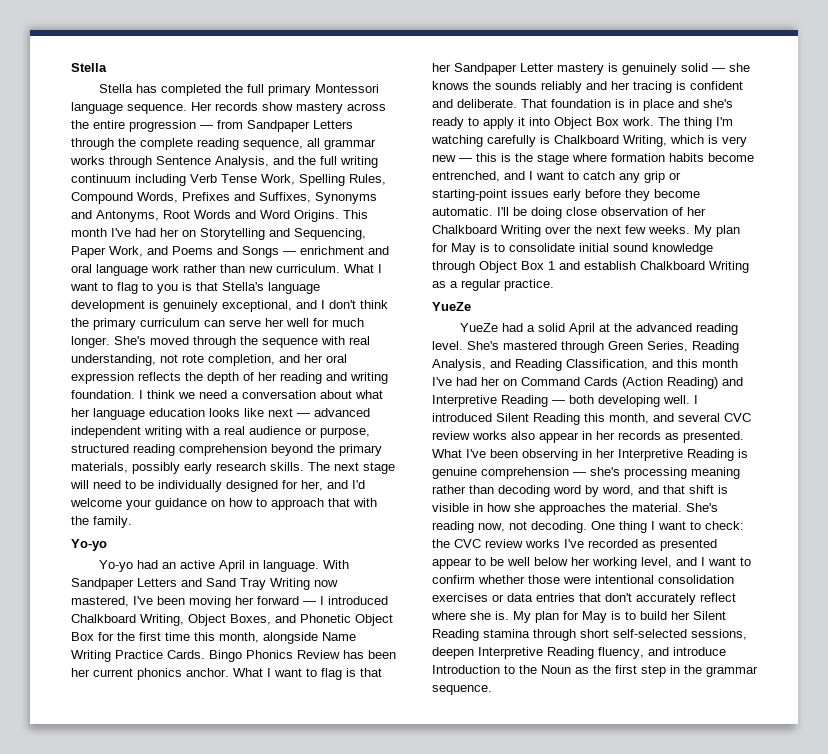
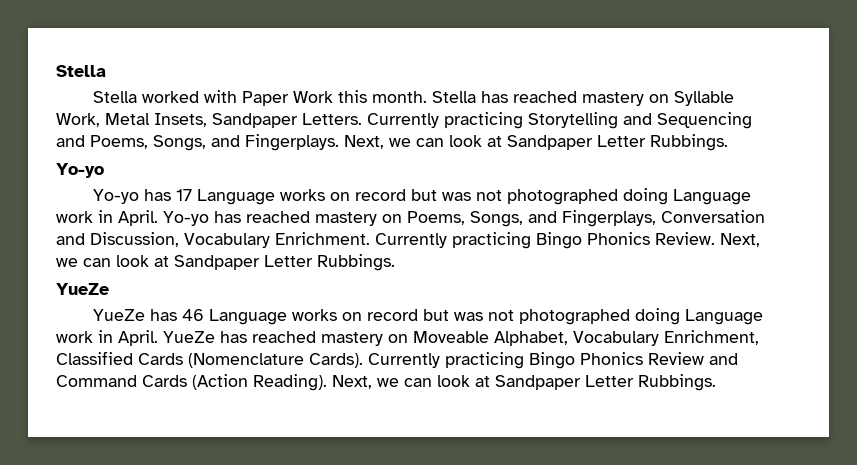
- Stella has completed the full primary Montessori language sequence. Her records show mastery across the entire progression — from Sandpaper Letters through the complete reading sequence, all grammar works through Sentence Analysis, and the full writing continuum including Verb Tense Work, Spelling Rules, Compound Words, Prefixes and Suffixes, Synonyms and Antonyms, Root Words and Word Origins. This month I've had her on Storytelling and Sequencing, Paper Work, and Poems and Songs — enrichment and oral language work rather than new curriculum. What I want to flag to you is that Stella's language development is genuinely exceptional, and I don't think the primary curriculum can serve her well for much longer. She's moved through the sequence with real understanding, not rote completion, and her oral expression reflects the depth of her reading and writing foundation. I think we need a conversation about what her language education looks like next — advanced independent writing with a real audience or purpose, structured reading comprehension beyond the primary materials, possibly early research skills. The next stage will need to be individually designed for her, and I'd welcome your guidance on how to approach that with the family.
+ Stella worked with Paper Work this month. Stella has reached mastery on Syllable Work, Metal Insets, Sandpaper Letters. Currently practicing Storytelling and Sequencing and Poems, Songs, and Fingerplays. Next, we can look at Sandpaper Letter Rubbings.
  Yo-yo
- Yo-yo had an active April in language. With Sandpaper Letters and Sand Tray Writing now mastered, I've been moving her forward — I introduced Chalkboard Writing, Object Boxes, and Phonetic Object Box for the first time this month, alongside Name Writing Practice Cards. Bingo Phonics Review has been her current phonics anchor. What I want to flag is that her Sandpaper Letter mastery is genuinely solid — she knows the sounds reliably and her tracing is confident and deliberate. That foundation is in place and she's ready to apply it into Object Box work. The thing I'm watching carefully is Chalkboard Writing, which is very new — this is the stage where formation habits become entrenched, and I want to catch any grip or starting-point issues early before they become automatic. I'll be doing close observation of her Chalkboard Writing over the next few weeks. My plan for May is to consolidate initial sound knowledge through Object Box 1 and establish Chalkboard Writing as a regular practice.
+ Yo-yo has 17 Language works on record but was not photographed doing Language work in April. Yo-yo has reached mastery on Poems, Songs, and Fingerplays, Conversation and Discussion, Vocabulary Enrichment. Currently practicing Bingo Phonics Review. Next, we can look at Sandpaper Letter Rubbings.
  YueZe
- YueZe had a solid April at the advanced reading level. She's mastered through Green Series, Reading Analysis, and Reading Classification, and this month I've had her on Command Cards (Action Reading) and Interpretive Reading — both developing well. I introduced Silent Reading this month, and several CVC review works also appear in her records as presented. What I've been observing in her Interpretive Reading is genuine comprehension — she's processing meaning rather than decoding word by word, and that shift is visible in how she approaches the material. She's reading now, not decoding. One thing I want to check: the CVC review works I've recorded as presented appear to be well below her working level, and I want to confirm whether those were intentional consolidation exercises or data entries that don't accurately reflect where she is. My plan for May is to build her Silent Reading stamina through short self-selected sessions, deepen Interpretive Reading fluency, and introduce Introduction to the Noun as the first step in the grammar sequence.
+ YueZe has 46 Language works on record but was not photographed doing Language work in April. YueZe has reached mastery on Moveable Alphabet, Vocabulary Enrichment, Classified Cards (Nomenclature Cards). Currently practicing Bingo Phonics Review and Command Cards (Action Reading). Next, we can look at Sandpaper Letter Rubbings.

